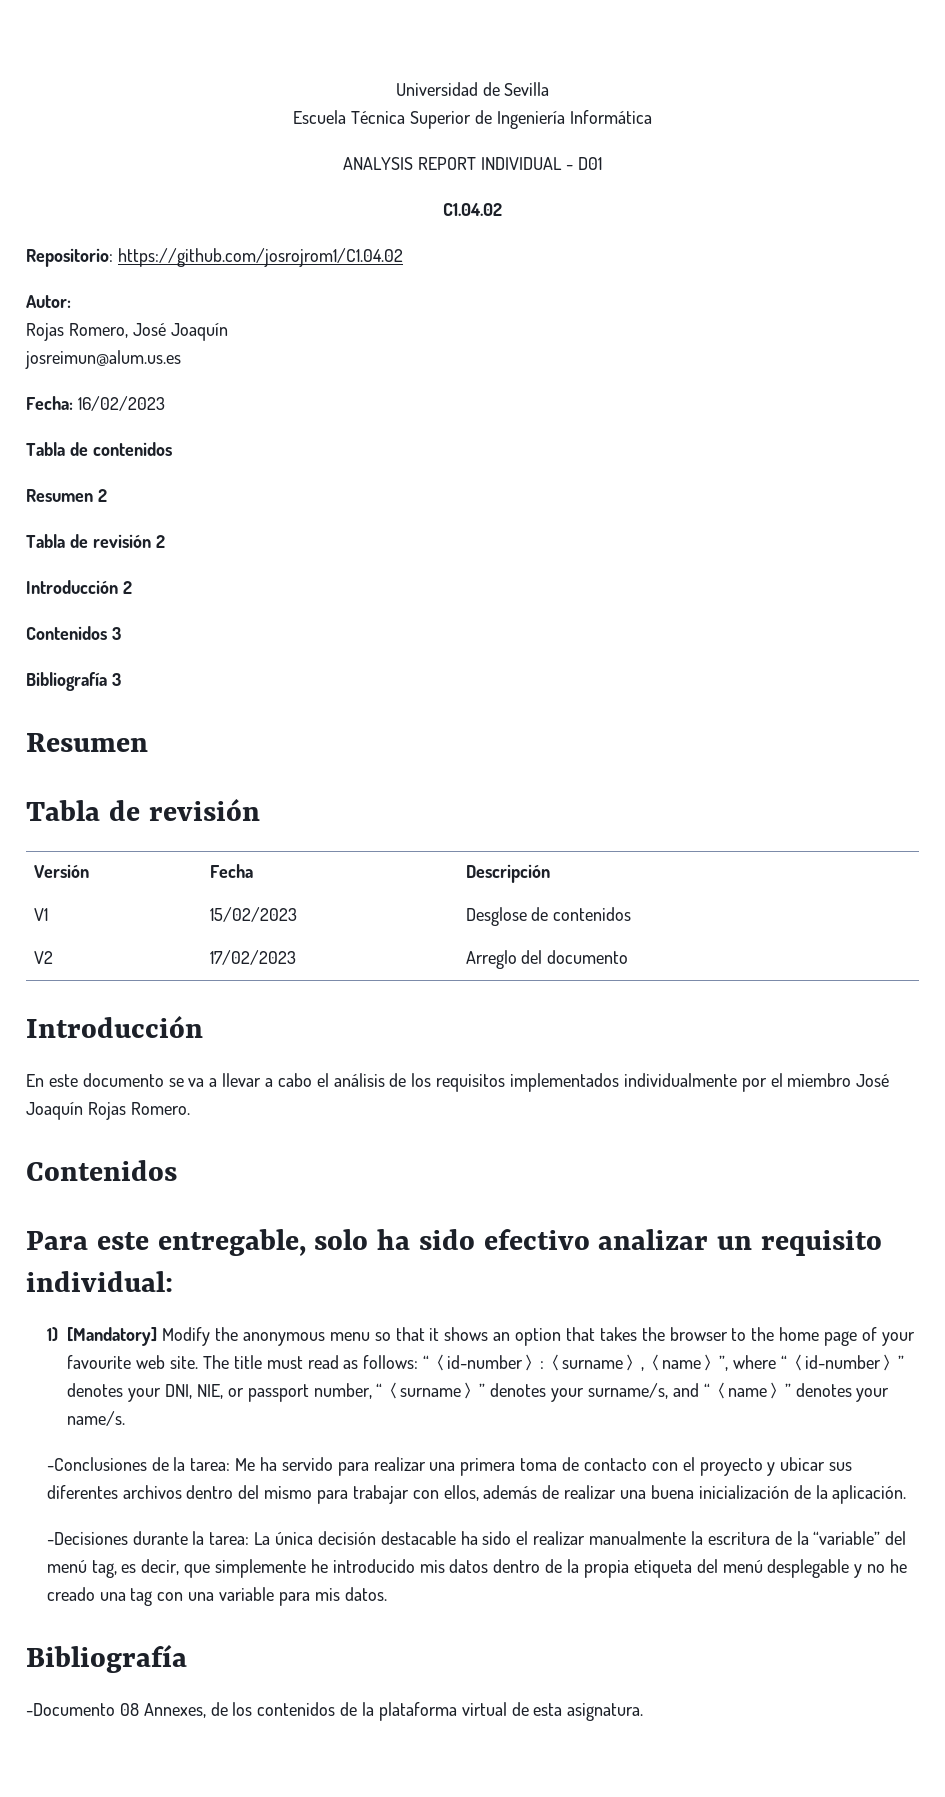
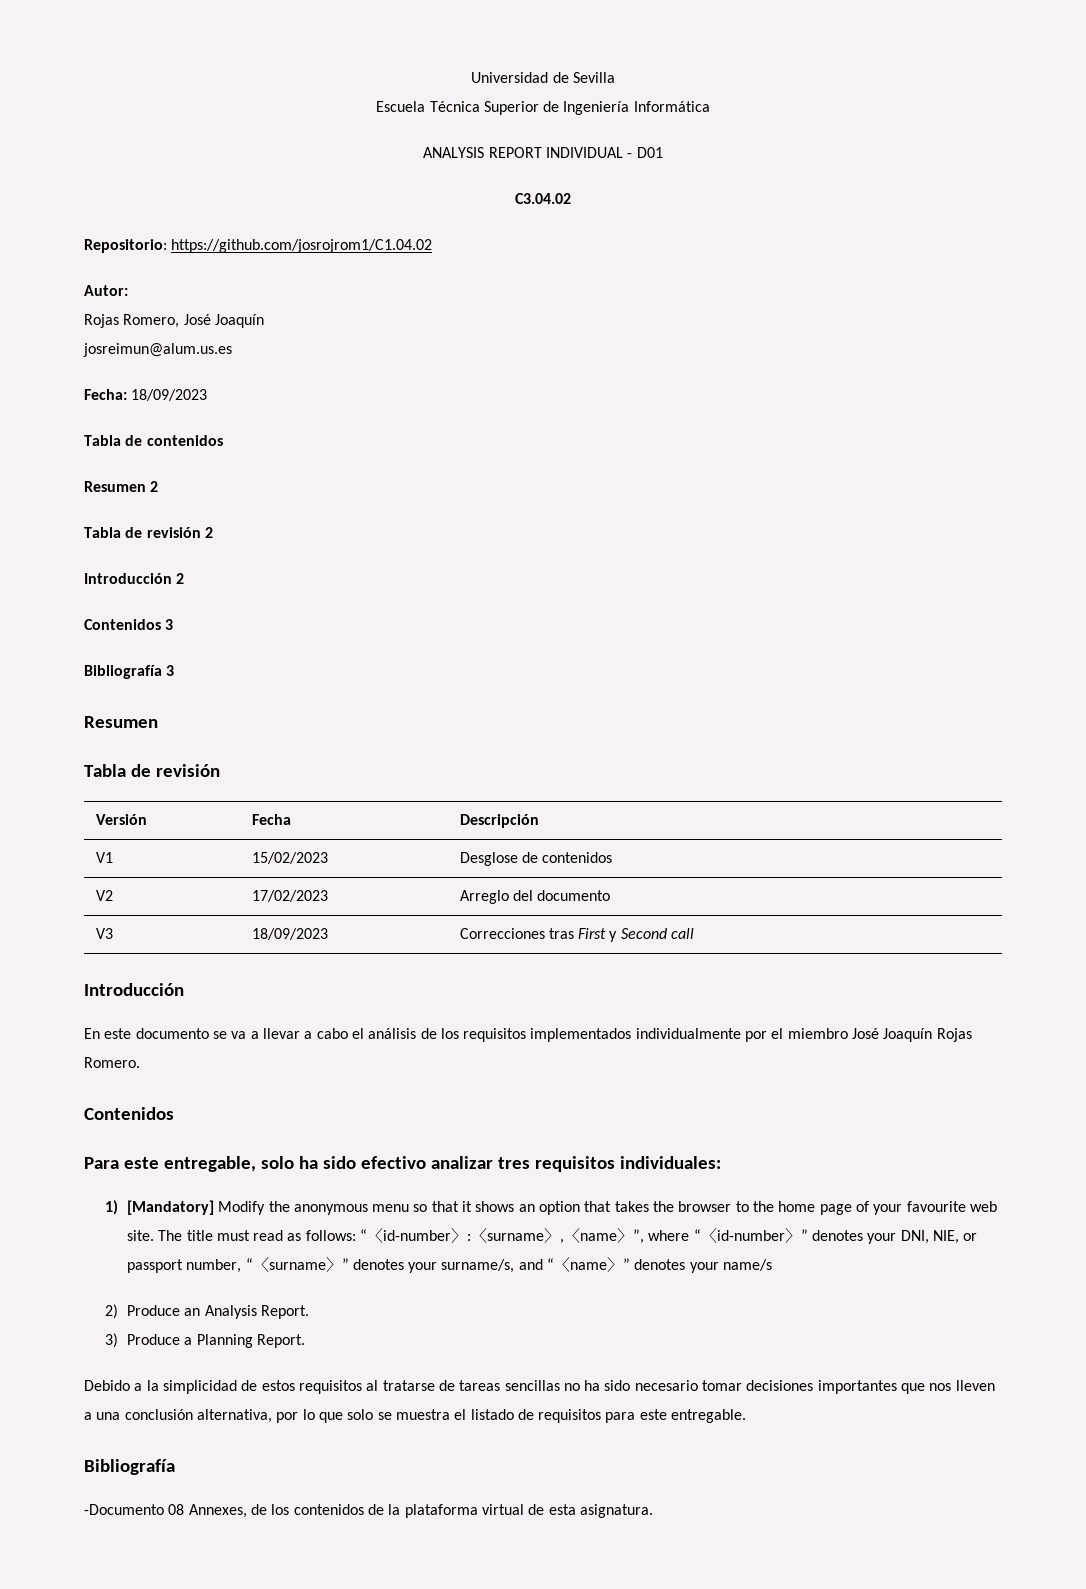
- C1.04.02
+ C3.04.02
- Fecha: 16/02/2023
+ Fecha: 18/09/2023
+ V3 | 18/09/2023 | Correcciones tras First y Second call
- Para este entregable, solo ha sido efectivo analizar un requisito individual:
+ Para este entregable, solo ha sido efectivo analizar tres requisitos individuales:
- The title must read as follows: “〈id-number〉:〈surname〉,〈name〉”, where “〈id-number〉” denotes your DNI, NIE, or passport number, “〈surname〉” denotes your surname/s, and “〈name〉” denotes your name/s.
- -Conclusiones de la tarea: Me ha servido para realizar una primera toma de contacto con el proyecto y ubicar sus diferentes archivos dentro del mismo para trabajar con ellos, además de realizar una buena inicialización de la aplicación.
- -Decisiones durante la tarea: La única decisión destacable ha sido el realizar manualmente la escritura de la “variable” del menú tag, es decir, que simplemente he introducido mis datos dentro de la propia etiqueta del menú desplegable y no he creado una tag con una variable para mis datos.
+ The title must read as follows: “〈id-number〉:〈surname〉,〈name〉”, where “〈id-number〉” denotes your DNI, NIE, or passport number, “〈surname〉” denotes your surname/s, and “〈name〉” denotes your name/s
+ 2) Produce an Analysis Report.
+ 3) Produce a Planning Report.
+ Debido a la simplicidad de estos requisitos al tratarse de tareas sencillas no ha sido necesario tomar decisiones importantes que nos lleven a una conclusión alternativa, por lo que solo se muestra el listado de requisitos para este entregable.

